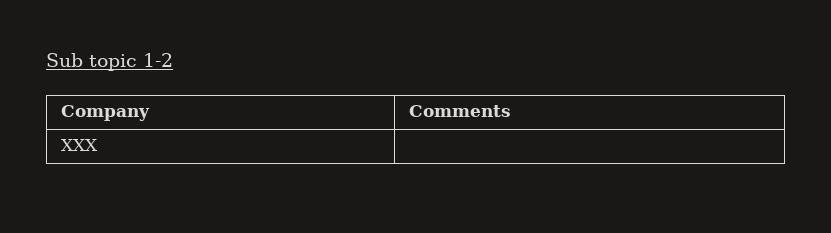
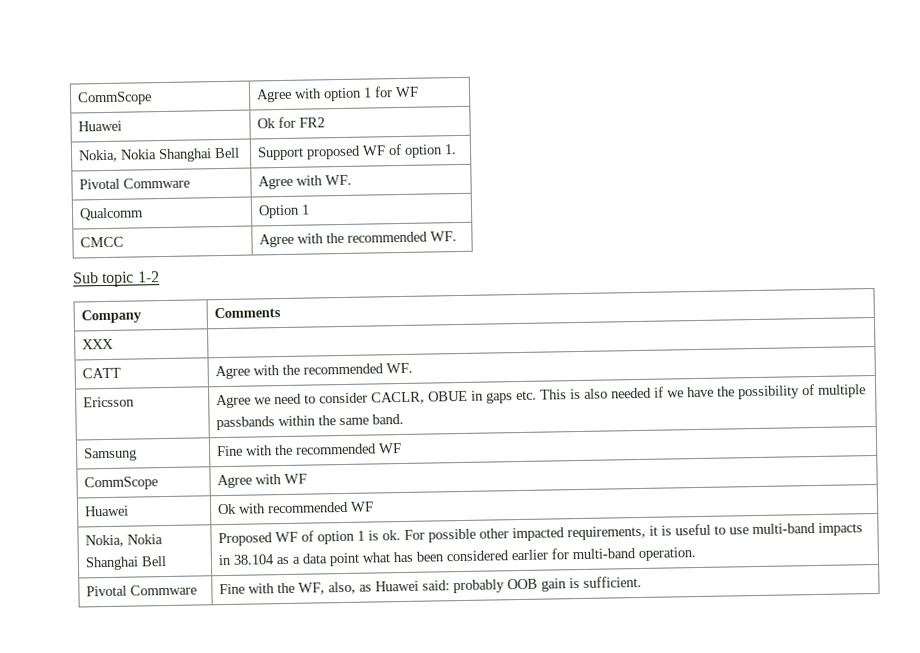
+ CommScope | Agree with option 1 for WF
+ Huawei | Ok for FR2
+ Nokia, Nokia Shanghai Bell | Support proposed WF of option 1.
+ Pivotal Commware | Agree with WF.
+ Qualcomm | Option 1
+ CMCC | Agree with the recommended WF.
+ CATT | Agree with the recommended WF.
+ Ericsson | Agree we need to consider CACLR, OBUE in gaps etc. This is also needed if we have the possibility of multiple passbands within the same band.
+ Samsung | Fine with the recommended WF
+ CommScope | Agree with WF
+ Huawei | Ok with recommended WF
+ Nokia, Nokia Shanghai Bell | Proposed WF of option 1 is ok. For possible other impacted requirements, it is useful to use multi-band impacts in 38.104 as a data point what has been considered earlier for multi-band operation.
+ Pivotal Commware | Fine with the WF, also, as Huawei said: probably OOB gain is sufficient.

